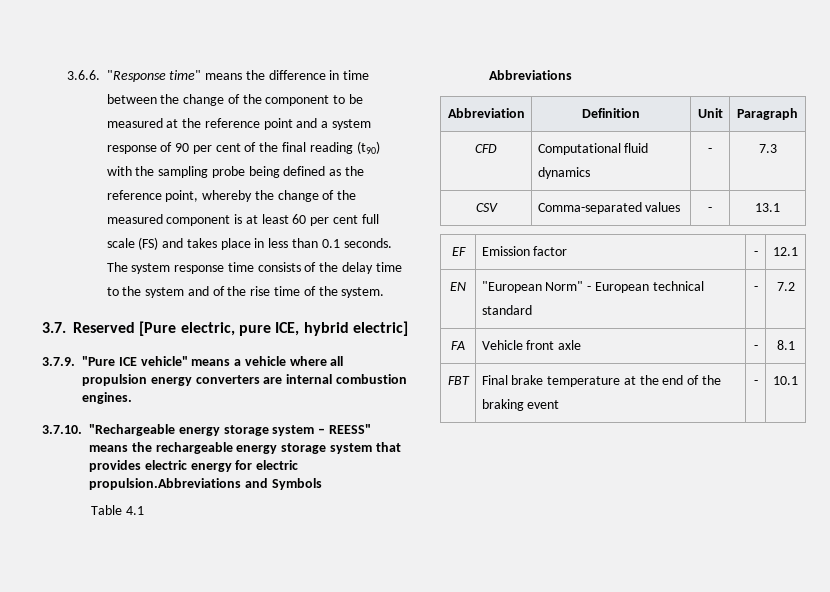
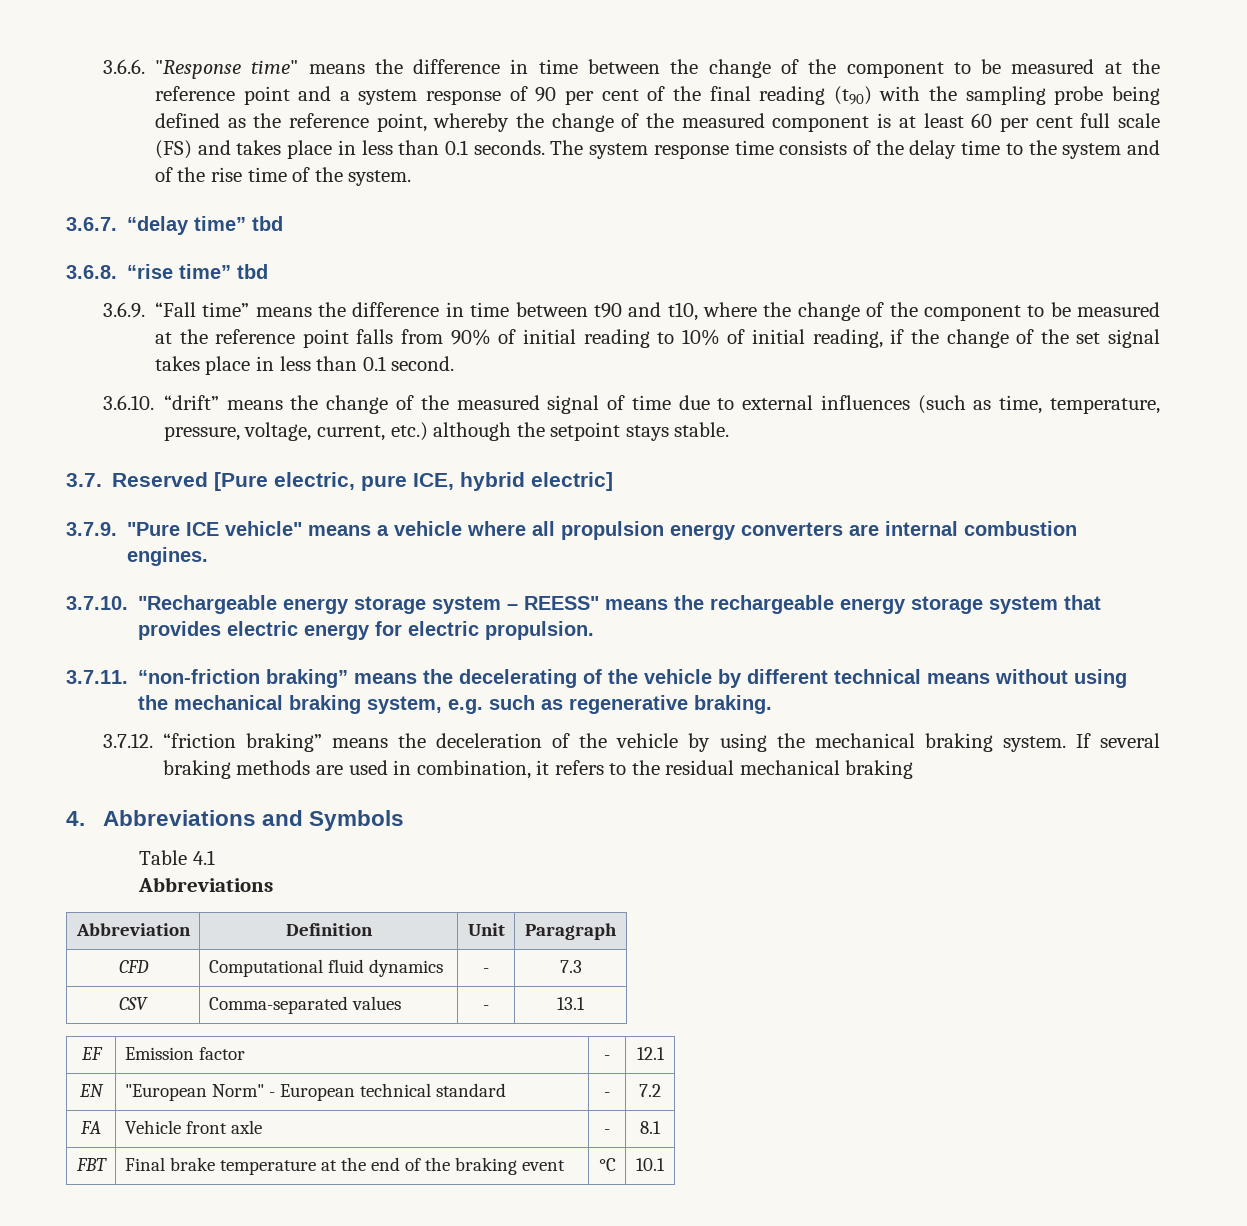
+ 3.6.7. “delay time” tbd
+ 3.6.8. “rise time” tbd
+ 3.6.9. “Fall time” means the difference in time between t90 and t10, where the change of the component to be measured at the reference point falls from 90% of initial reading to 10% of initial reading, if the change of the set signal takes place in less than 0.1 second.
+ 3.6.10. “drift” means the change of the measured signal of time due to external influences (such as time, temperature, pressure, voltage, current, etc.) although the setpoint stays stable.
- 3.7.10. "Rechargeable energy storage system – REESS" means the rechargeable energy storage system that provides electric energy for electric propulsion.Abbreviations and Symbols
+ 3.7.10. "Rechargeable energy storage system – REESS" means the rechargeable energy storage system that provides electric energy for electric propulsion.
+ 3.7.11. “non-friction braking” means the decelerating of the vehicle by different technical means without using the mechanical braking system, e.g. such as regenerative braking.
+ 3.7.12. “friction braking” means the deceleration of the vehicle by using the mechanical braking system. If several braking methods are used in combination, it refers to the residual mechanical braking
+ 4. Abbreviations and Symbols
- FBT | Final brake temperature at the end of the braking event | - | 10.1
+ FBT | Final brake temperature at the end of the braking event | °C | 10.1

